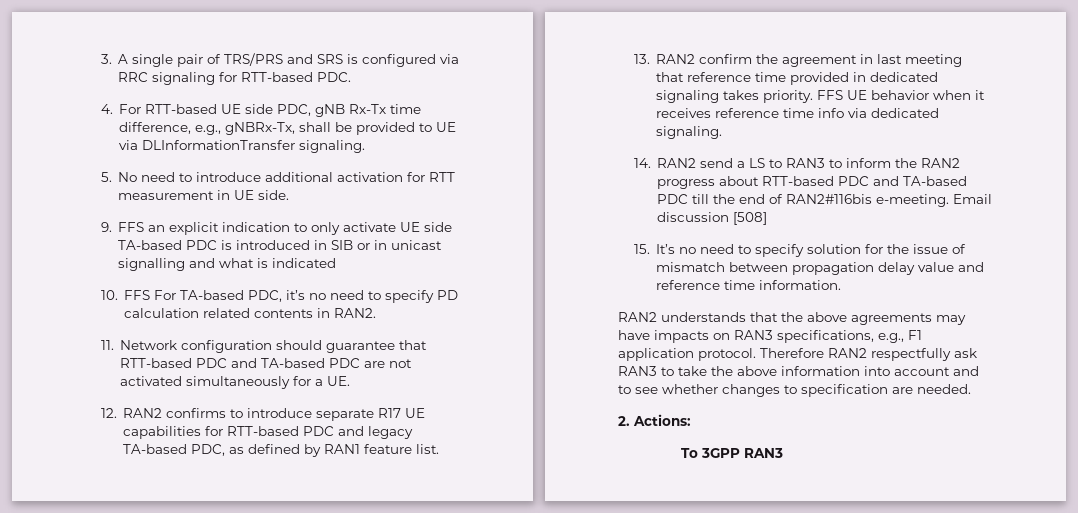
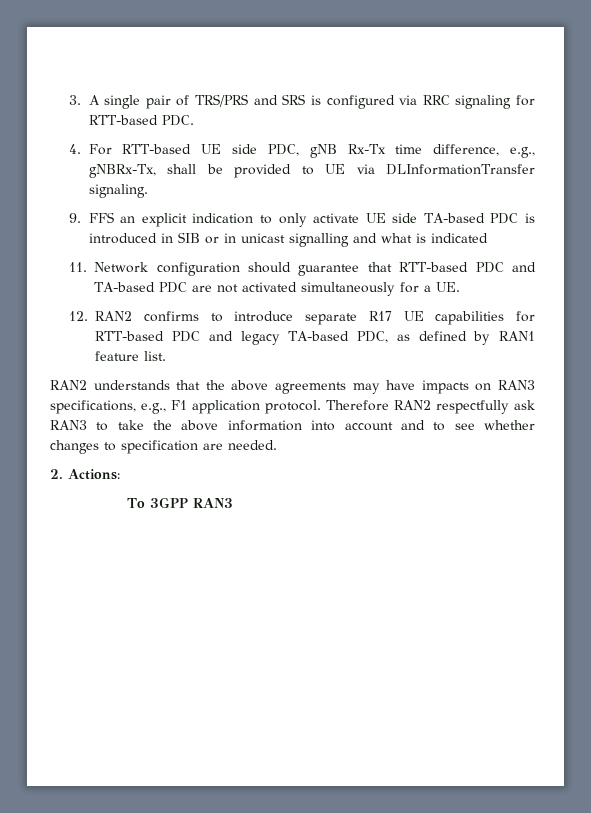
- 5. No need to introduce additional activation for RTT measurement in UE side.
- 10. FFS For TA-based PDC, it’s no need to specify PD calculation related contents in RAN2.
- 13. RAN2 confirm the agreement in last meeting that reference time provided in dedicated signaling takes priority. FFS UE behavior when it receives reference time info via dedicated signaling.
- 14. RAN2 send a LS to RAN3 to inform the RAN2 progress about RTT-based PDC and TA-based PDC till the end of RAN2#116bis e-meeting. Email discussion [508]
- 15. It’s no need to specify solution for the issue of mismatch between propagation delay value and reference time information.

